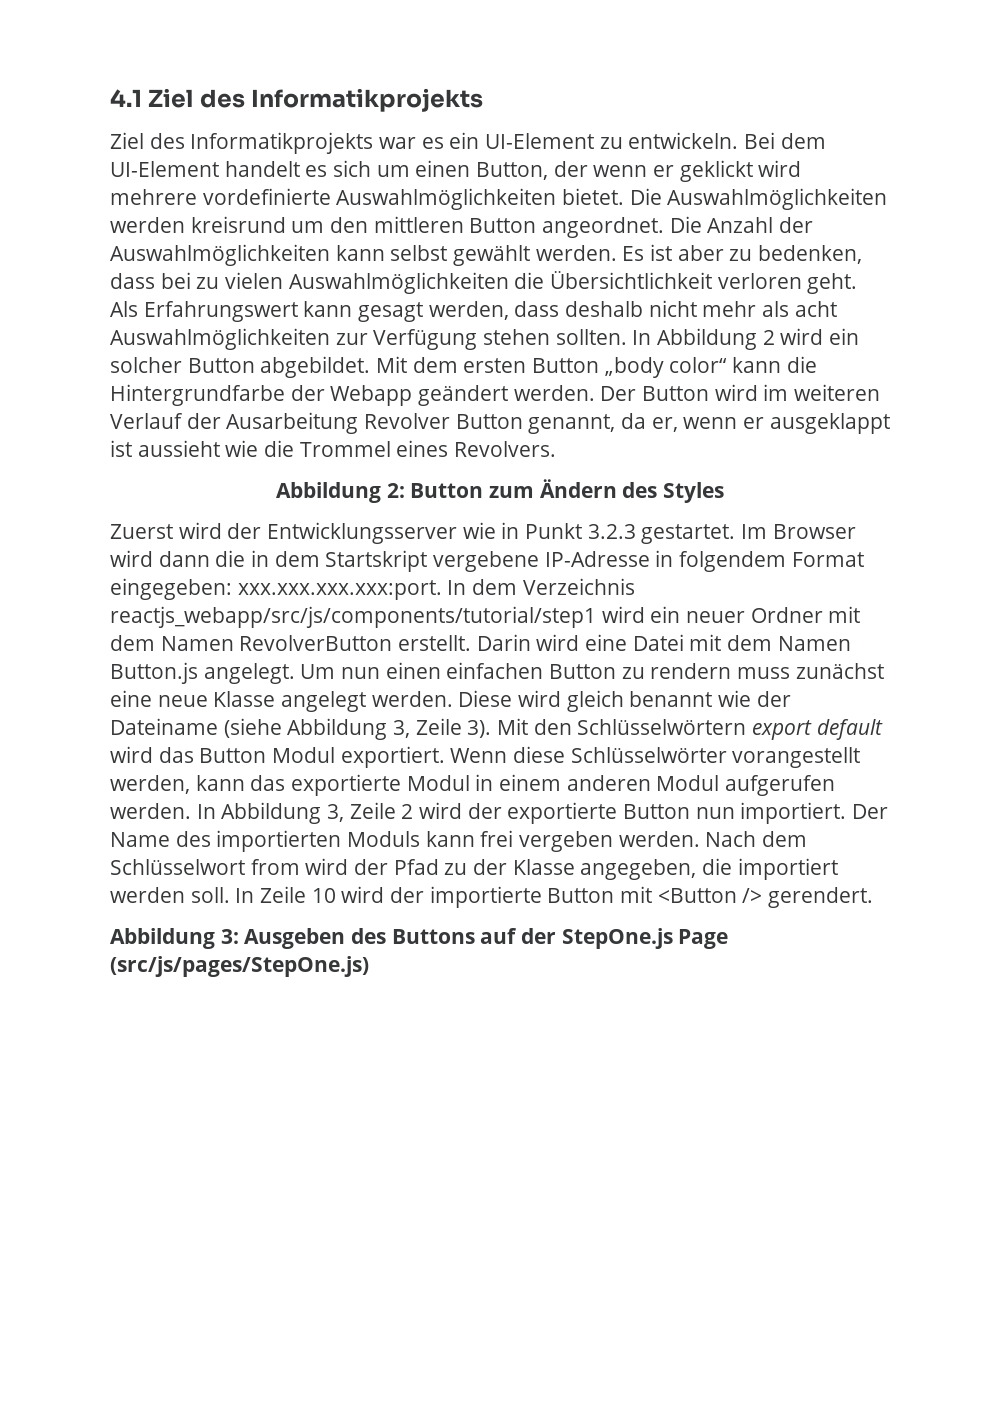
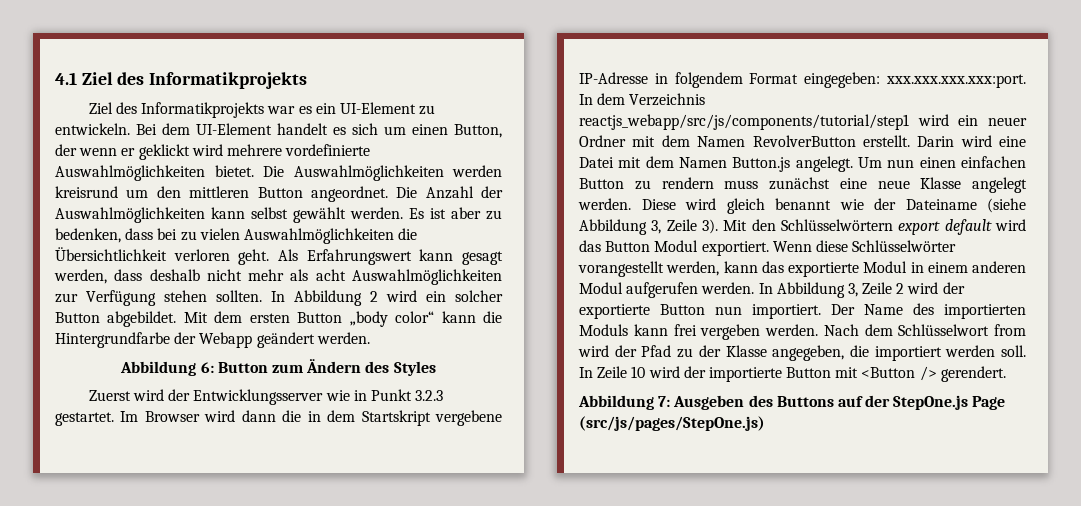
- Mit dem ersten Button „body color“ kann die Hintergrundfarbe der Webapp geändert werden. Der Button wird im weiteren Verlauf der Ausarbeitung Revolver Button genannt, da er, wenn er ausgeklappt ist aussieht wie die Trommel eines Revolvers.
- Abbildung 2: Button zum Ändern des Styles
+ Mit dem ersten Button „body color“ kann die Hintergrundfarbe der Webapp geändert werden.
+ Abbildung 6: Button zum Ändern des Styles
- Abbildung 3: Ausgeben des Buttons auf der StepOne.js Page (src/js/pages/StepOne.js)
+ Abbildung 7: Ausgeben des Buttons auf der StepOne.js Page (src/js/pages/StepOne.js)

